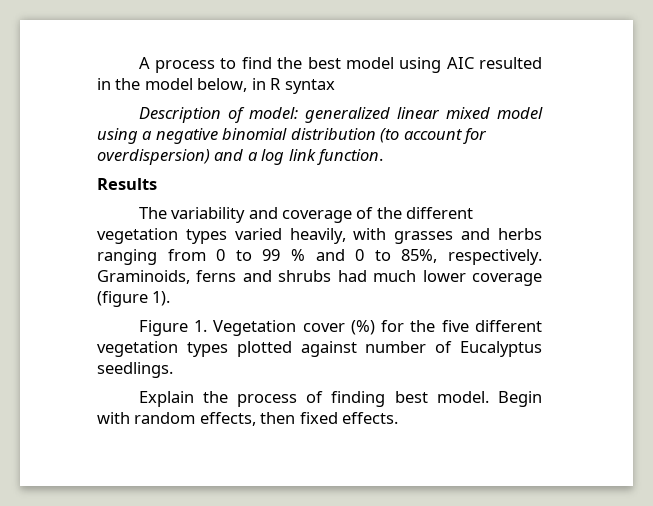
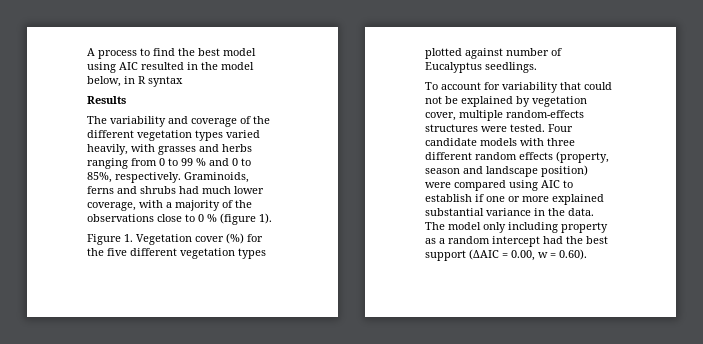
- Description of model: generalized linear mixed model using a negative binomial distribution (to account for overdispersion) and a log link function.
- Graminoids, ferns and shrubs had much lower coverage (figure 1).
+ Graminoids, ferns and shrubs had much lower coverage, with a majority of the observations close to 0 % (figure 1).
- Explain the process of finding best model. Begin with random effects, then fixed effects.
+ To account for variability that could not be explained by vegetation cover, multiple random-effects structures were tested. Four candidate models with three different random effects (property, season and landscape position) were compared using AIC to establish if one or more explained substantial variance in the data. The model only including property as a random intercept had the best support (ΔAIC = 0.00, w = 0.60).

